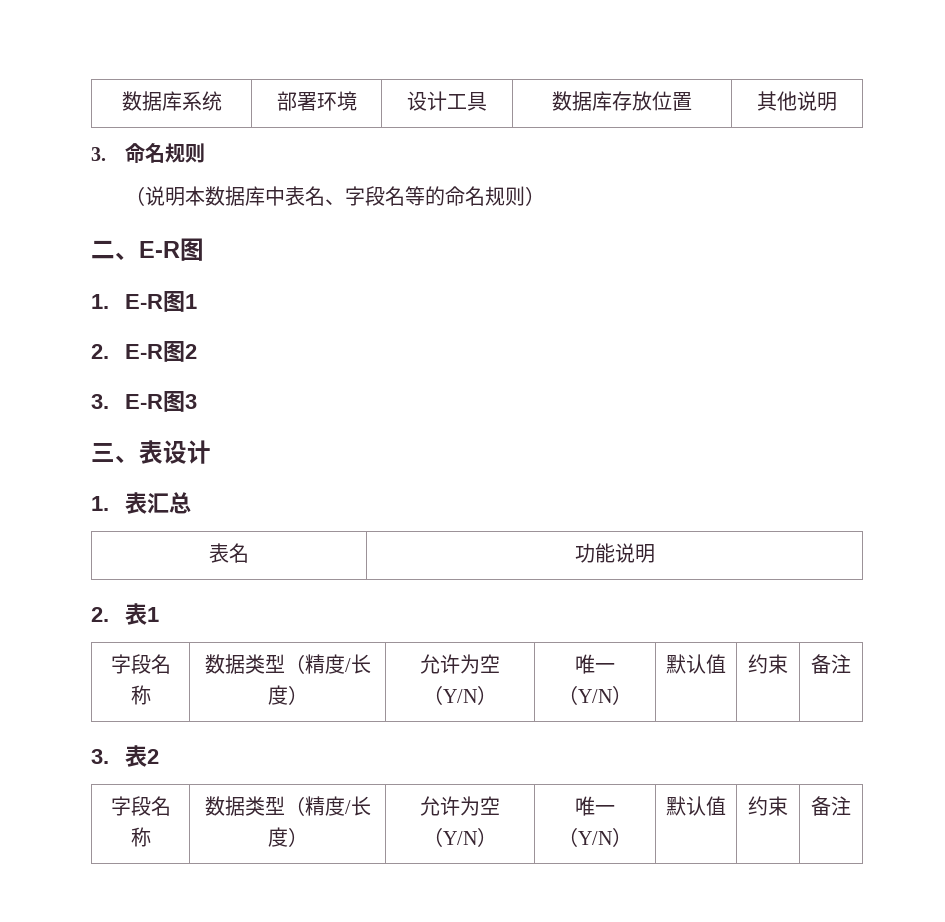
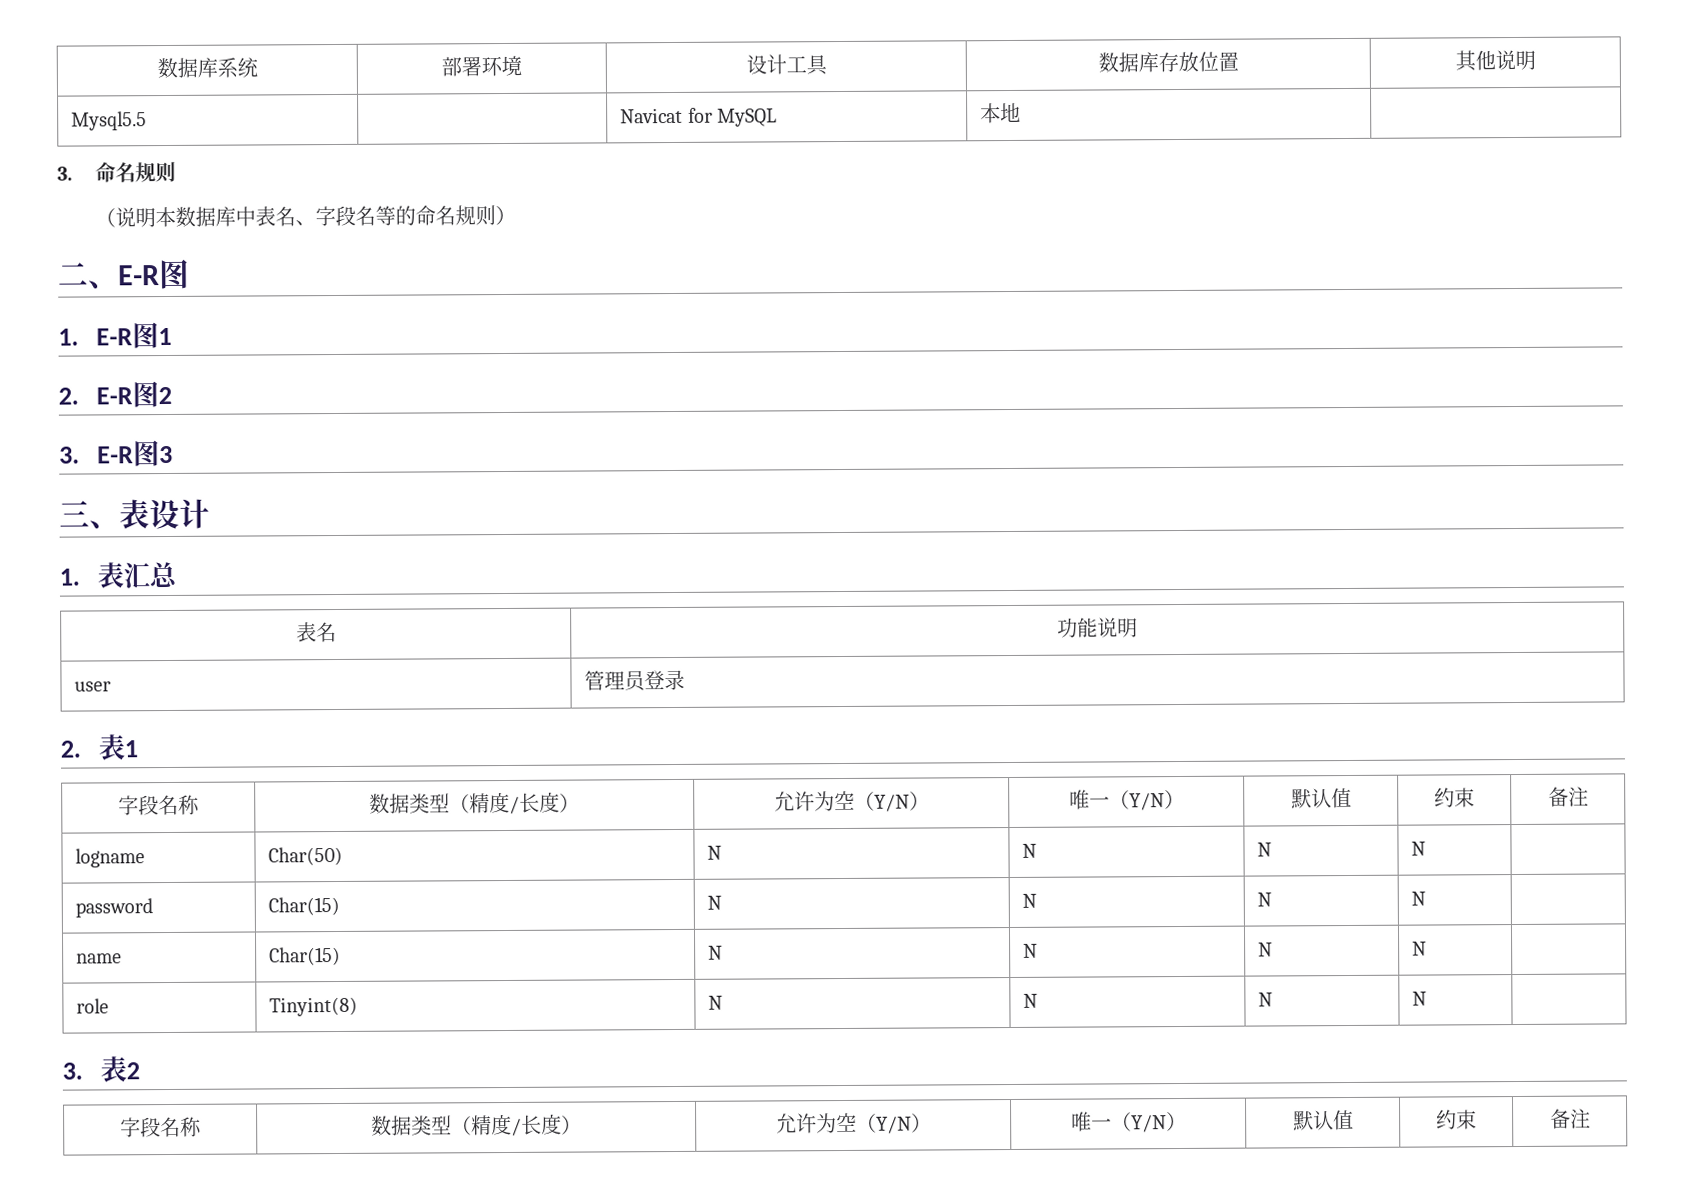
+ Mysql5.5 | | Navicat for MySQL | 本地 |
+ user | 管理员登录
+ logname | Char(50) | N | N | N | N |
+ password | Char(15) | N | N | N | N |
+ name | Char(15) | N | N | N | N |
+ role | Tinyint(8) | N | N | N | N |

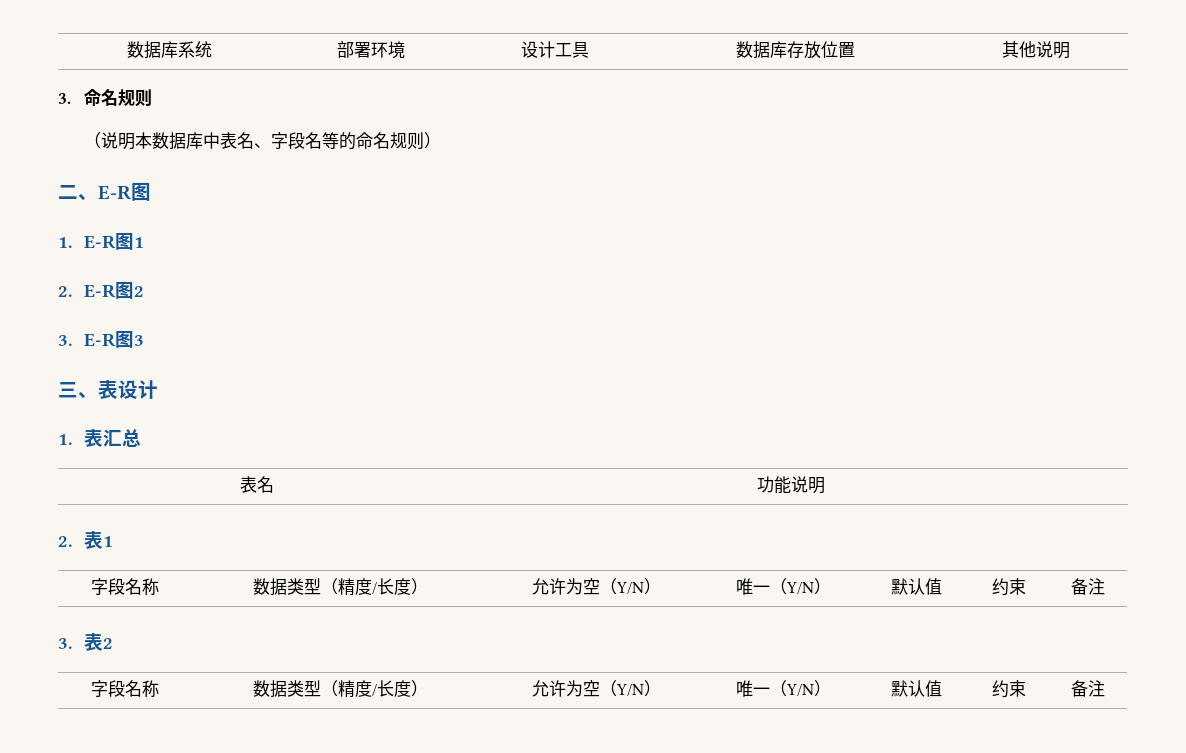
- Mysql5.5 | | Navicat for MySQL | 本地 |
- user | 管理员登录
- logname | Char(50) | N | N | N | N |
- password | Char(15) | N | N | N | N |
- name | Char(15) | N | N | N | N |
- role | Tinyint(8) | N | N | N | N |

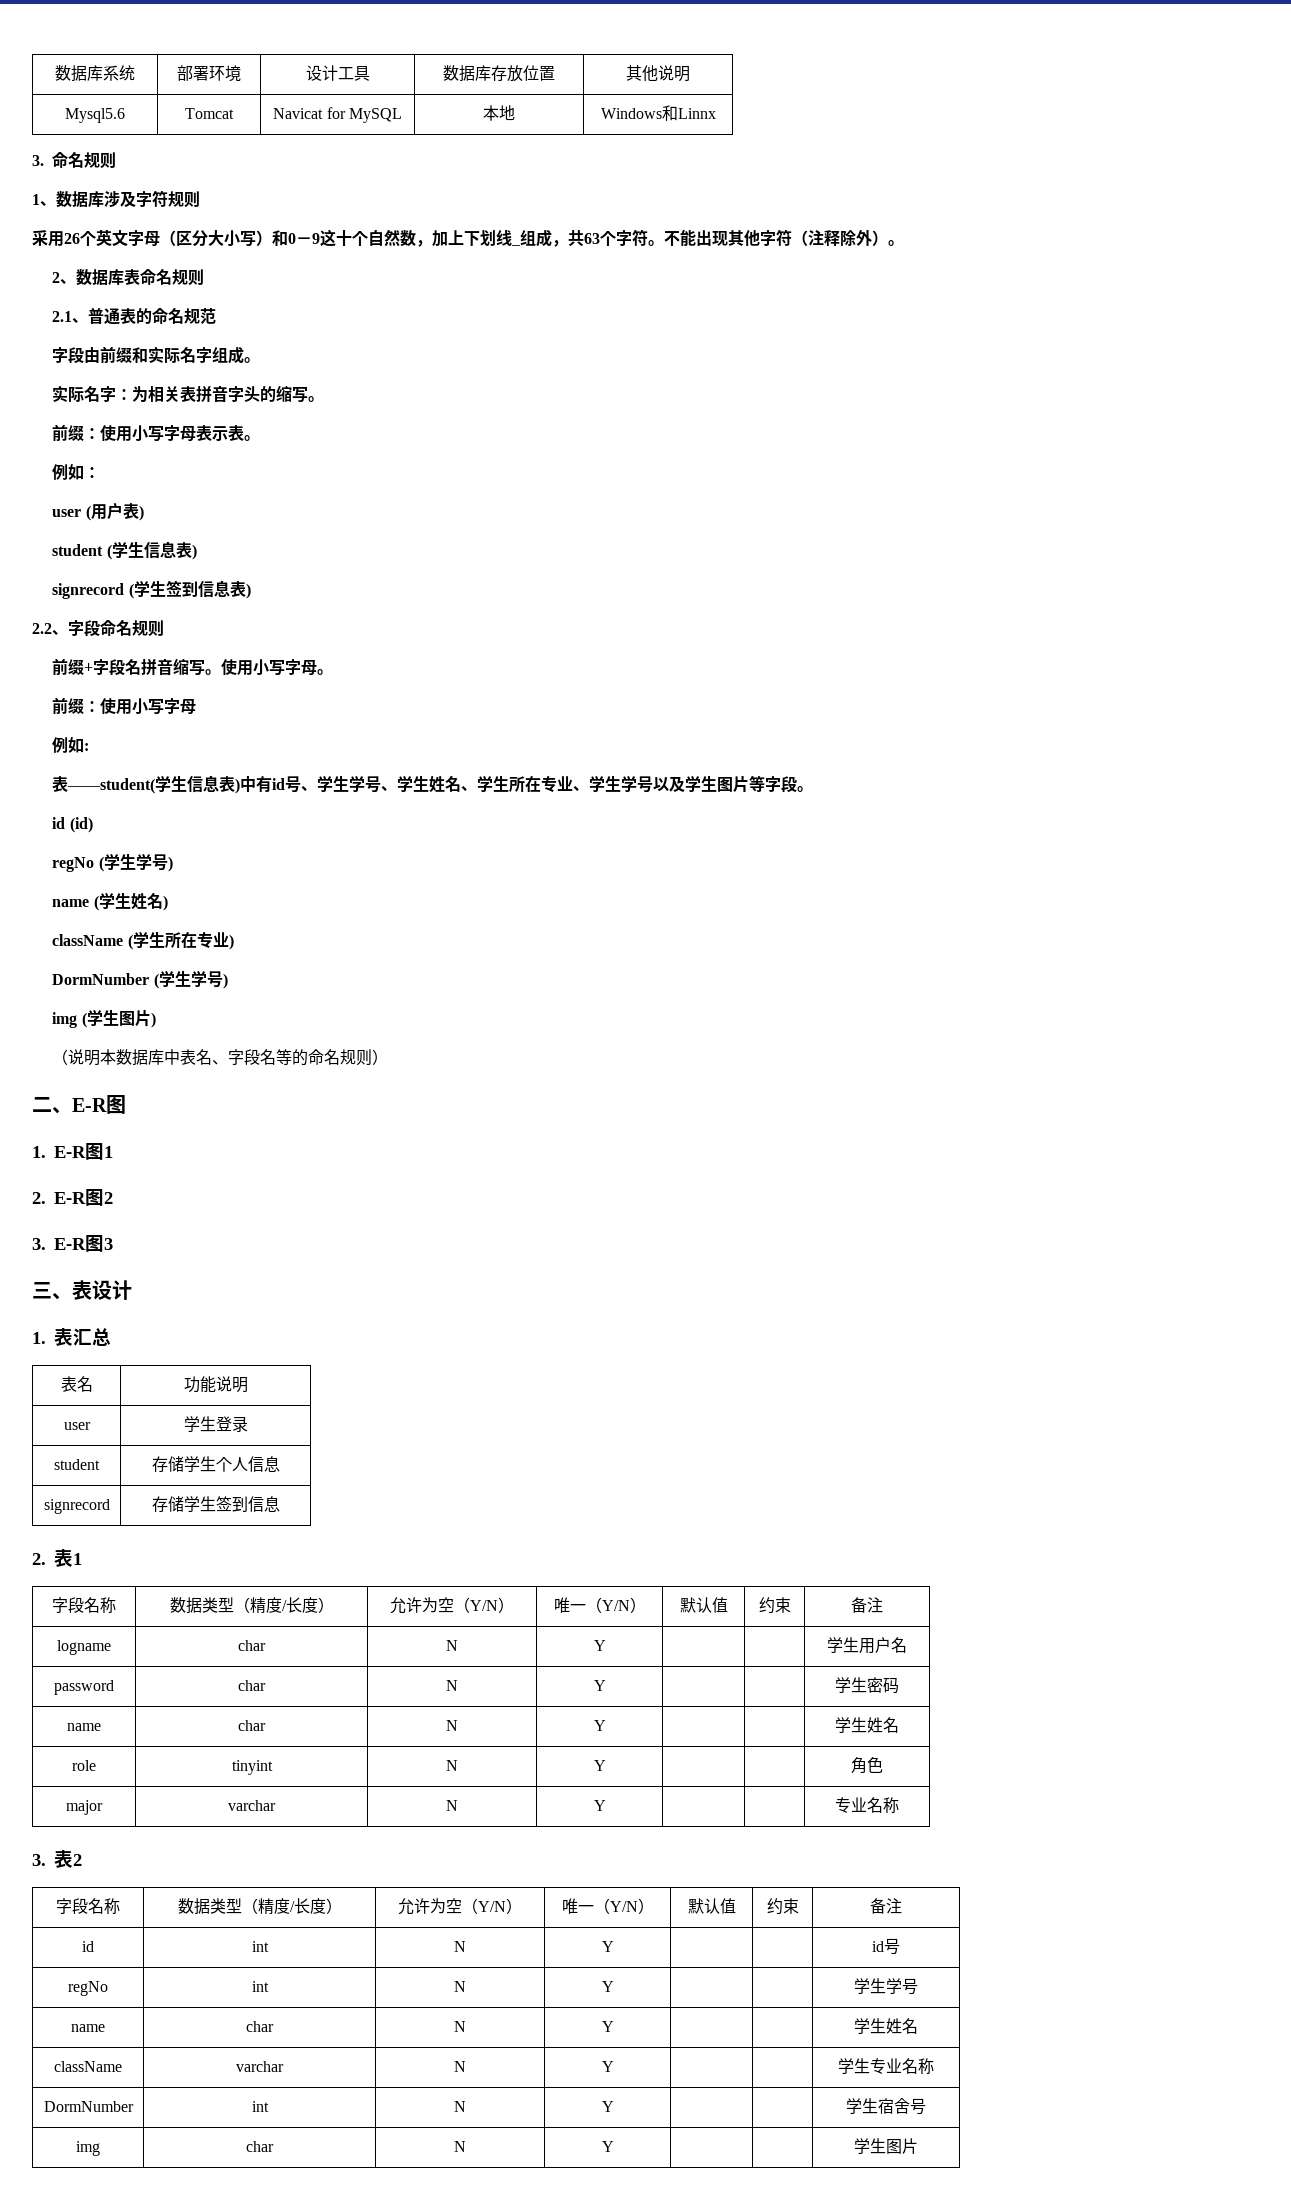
+ Mysql5.6 | Tomcat | Navicat for MySQL | 本地 | Windows和Linnx
  3.命名规则
+ 1、数据库涉及字符规则
+ 采用26个英文字母（区分大小写）和0－9这十个自然数，加上下划线_组成，共63个字符。不能出现其他字符（注释除外）。
+ 2、数据库表命名规则
+ 2.1、普通表的命名规范
+ 字段由前缀和实际名字组成。
+ 实际名字：为相关表拼音字头的缩写。
+ 前缀：使用小写字母表示表。
+ 例如：
+ user (用户表)
+ student (学生信息表)
+ signrecord (学生签到信息表)
+ 2.2、字段命名规则
+ 前缀+字段名拼音缩写。使用小写字母。
+ 前缀：使用小写字母
+ 例如:
+ 表——student(学生信息表)中有id号、学生学号、学生姓名、学生所在专业、学生学号以及学生图片等字段。
+ id (id)
+ regNo (学生学号)
+ name (学生姓名)
+ className (学生所在专业)
+ DormNumber (学生学号)
+ img (学生图片)
+ user | 学生登录
+ student | 存储学生个人信息
+ signrecord | 存储学生签到信息
+ logname | char | N | Y | | | 学生用户名
+ password | char | N | Y | | | 学生密码
+ name | char | N | Y | | | 学生姓名
+ role | tinyint | N | Y | | | 角色
+ major | varchar | N | Y | | | 专业名称
+ id | int | N | Y | | | id号
+ regNo | int | N | Y | | | 学生学号
+ name | char | N | Y | | | 学生姓名
+ className | varchar | N | Y | | | 学生专业名称
+ DormNumber | int | N | Y | | | 学生宿舍号
+ img | char | N | Y | | | 学生图片

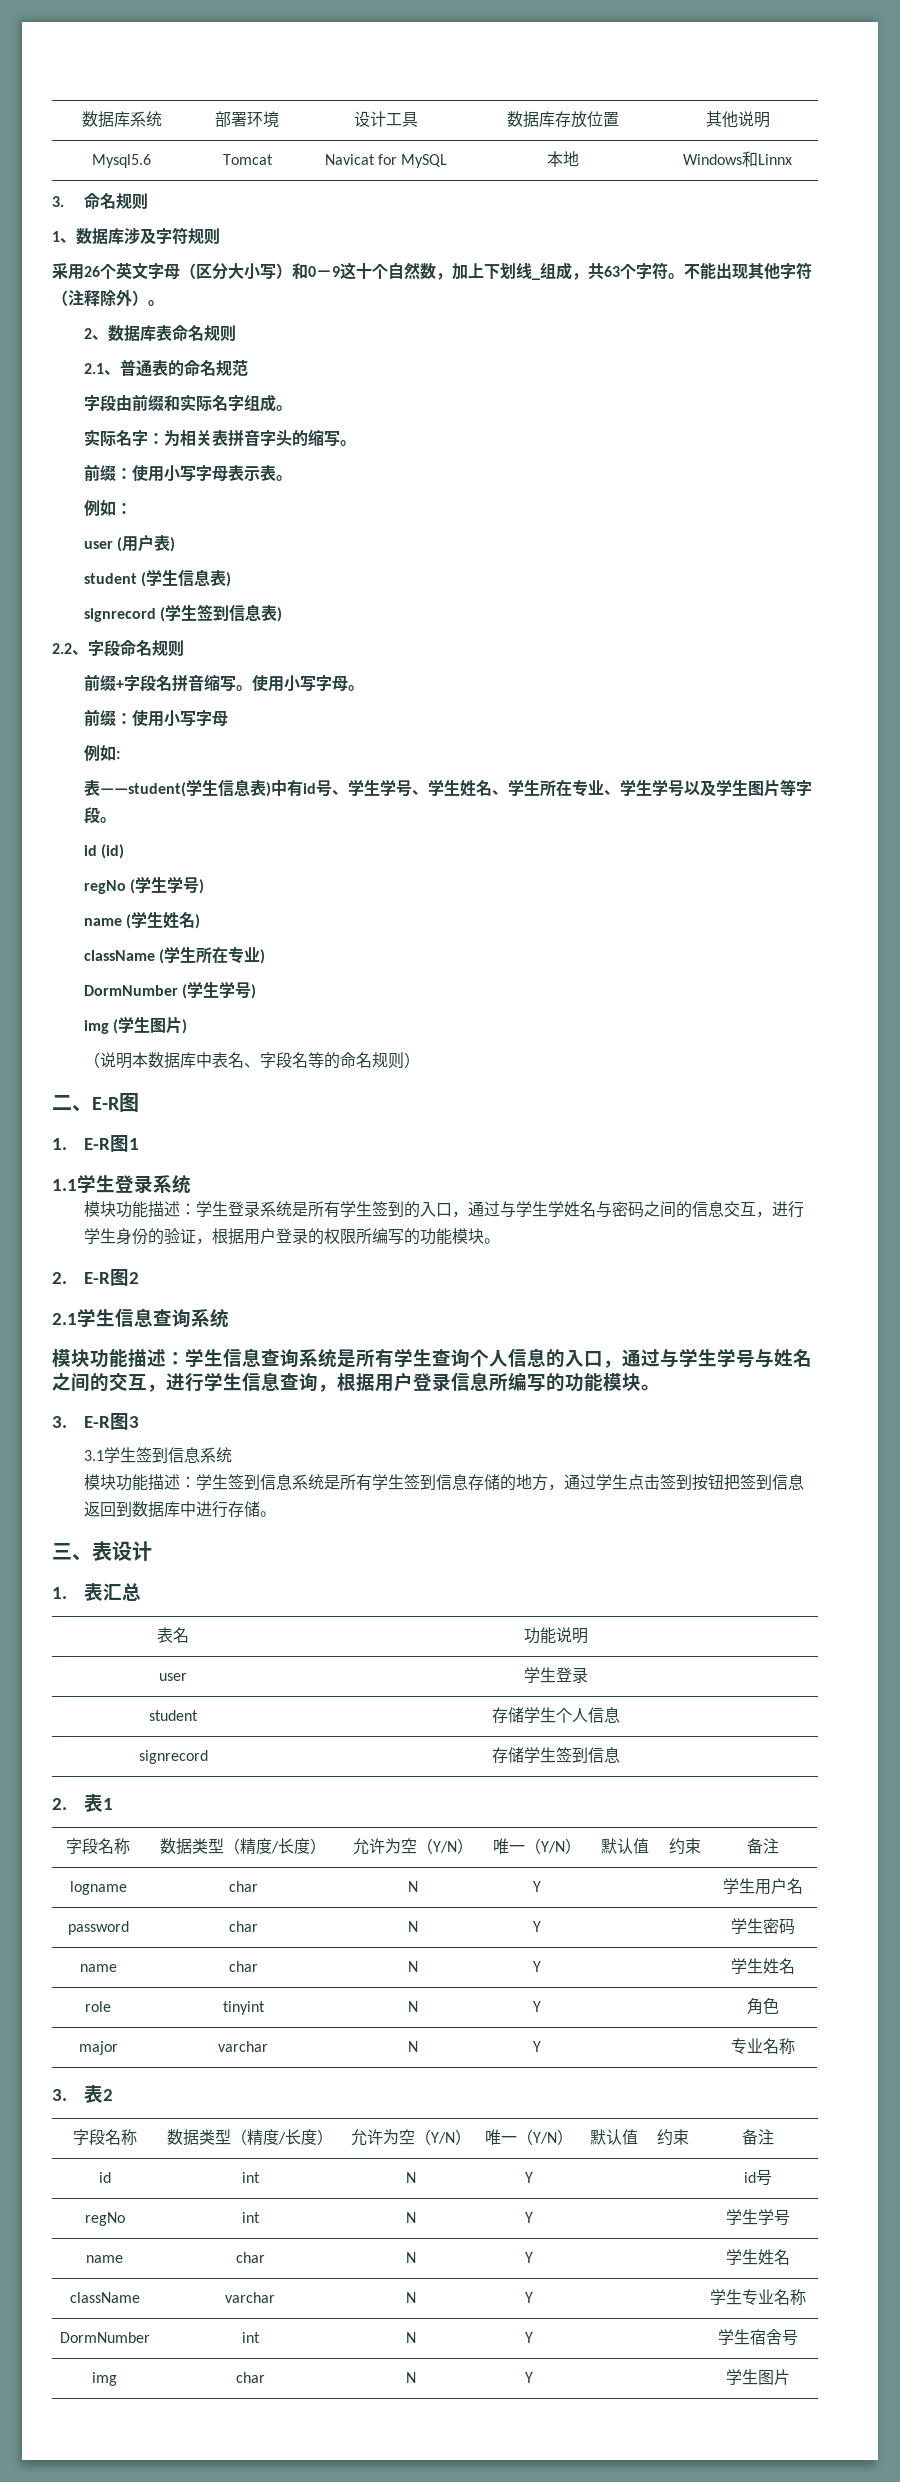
+ 1.1学生登录系统
+ 模块功能描述：学生登录系统是所有学生签到的入口，通过与学生学姓名与密码之间的信息交互，进行学生身份的验证，根据用户登录的权限所编写的功能模块。
  2. E-R图2
+ 2.1学生信息查询系统
+ 模块功能描述：学生信息查询系统是所有学生查询个人信息的入口，通过与学生学号与姓名之间的交互，进行学生信息查询，根据用户登录信息所编写的功能模块。
  3. E-R图3
+ 3.1学生签到信息系统
+ 模块功能描述：学生签到信息系统是所有学生签到信息存储的地方，通过学生点击签到按钮把签到信息返回到数据库中进行存储。

